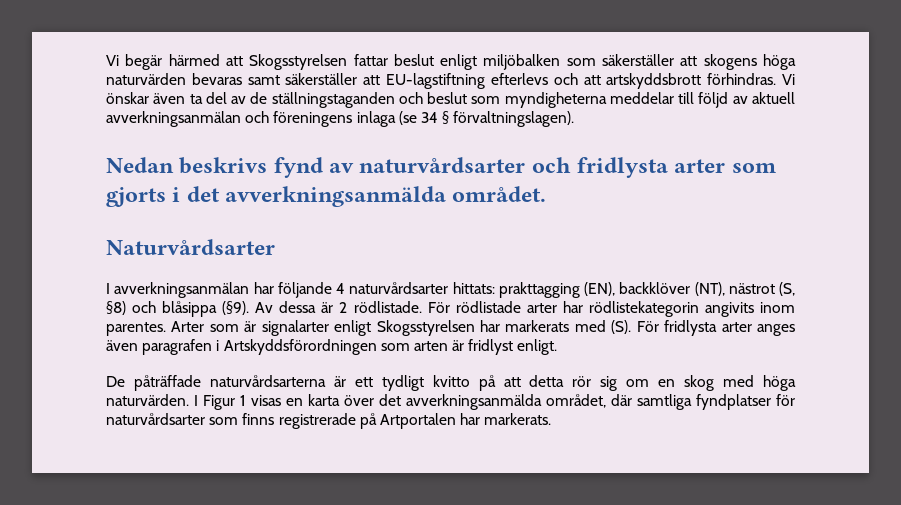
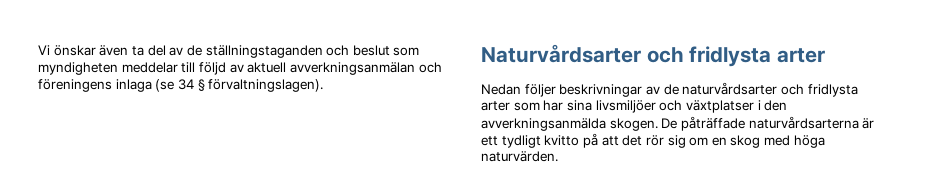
- Vi begär härmed att Skogsstyrelsen fattar beslut enligt miljöbalken som säkerställer att skogens höga naturvärden bevaras samt säkerställer att EU-lagstiftning efterlevs och att artskyddsbrott förhindras. Vi önskar även ta del av de ställningstaganden och beslut som myndigheterna meddelar till följd av aktuell avverkningsanmälan och föreningens inlaga (se 34 § förvaltningslagen).
+ Vi önskar även ta del av de ställningstaganden och beslut som myndigheten meddelar till följd av aktuell avverkningsanmälan och föreningens inlaga (se 34 § förvaltningslagen).
- Nedan beskrivs fynd av naturvårdsarter och fridlysta arter som gjorts i det avverkningsanmälda området.
- Naturvårdsarter
- I avverkningsanmälan har följande 4 naturvårdsarter hittats: prakttagging (EN), backklöver (NT), nästrot (S, §8) och blåsippa (§9). Av dessa är 2 rödlistade. För rödlistade arter har rödlistekategorin angivits inom parentes. Arter som är signalarter enligt Skogsstyrelsen har markerats med (S). För fridlysta arter anges även paragrafen i Artskyddsförordningen som arten är fridlyst enligt.
- De påträffade naturvårdsarterna är ett tydligt kvitto på att detta rör sig om en skog med höga naturvärden. I Figur 1 visas en karta över det avverkningsanmälda området, där samtliga fyndplatser för naturvårdsarter som finns registrerade på Artportalen har markerats.
+ Naturvårdsarter och fridlysta arter
+ Nedan följer beskrivningar av de naturvårdsarter och fridlysta arter som har sina livsmiljöer och växtplatser i den avverkningsanmälda skogen. De påträffade naturvårdsarterna är ett tydligt kvitto på att det rör sig om en skog med höga naturvärden.

